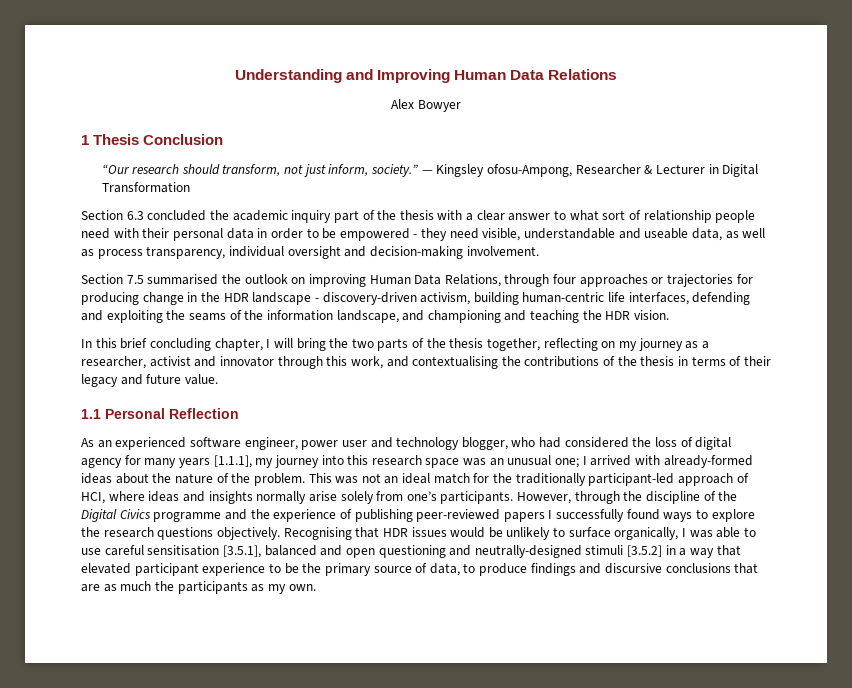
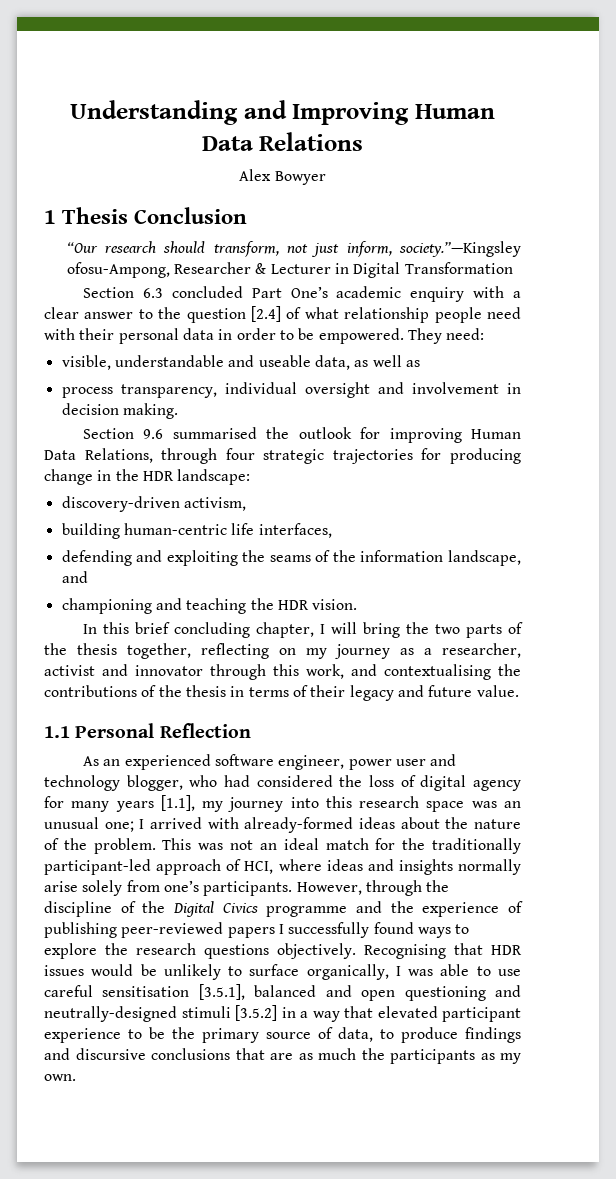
- “Our research should transform, not just inform, society.” — Kingsley ofosu-Ampong, Researcher & Lecturer in Digital Transformation
+ “Our research should transform, not just inform, society.”—Kingsley ofosu-Ampong, Researcher & Lecturer in Digital Transformation
- Section 6.3 concluded the academic inquiry part of the thesis with a clear answer to what sort of relationship people need with their personal data in order to be empowered - they need visible, understandable and useable data, as well as process transparency, individual oversight and decision-making involvement.
- Section 7.5 summarised the outlook on improving Human Data Relations, through four approaches or trajectories for producing change in the HDR landscape - discovery-driven activism, building human-centric life interfaces, defending and exploiting the seams of the information landscape, and championing and teaching the HDR vision.
+ Section 6.3 concluded Part One’s academic enquiry with a clear answer to the question [2.4] of what relationship people need with their personal data in order to be empowered. They need:
+ visible, understandable and useable data, as well as
+ process transparency, individual oversight and involvement in decision making.
+ Section 9.6 summarised the outlook for improving Human Data Relations, through four strategic trajectories for producing change in the HDR landscape:
+ discovery-driven activism,
+ building human-centric life interfaces,
+ defending and exploiting the seams of the information landscape, and
+ championing and teaching the HDR vision.
- As an experienced software engineer, power user and technology blogger, who had considered the loss of digital agency for many years [1.1.1], my journey into this research space was an unusual one; I arrived with already-formed ideas about the nature of the problem.
+ As an experienced software engineer, power user and technology blogger, who had considered the loss of digital agency for many years [1.1], my journey into this research space was an unusual one; I arrived with already-formed ideas about the nature of the problem.

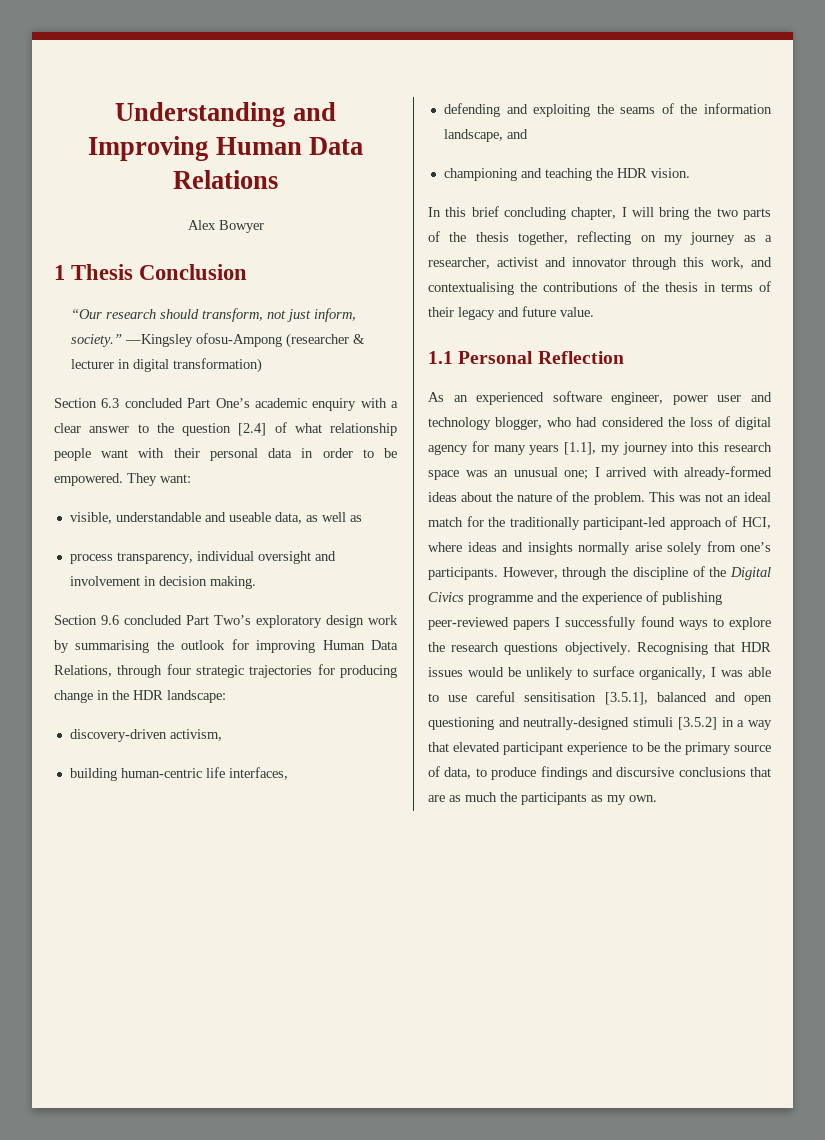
- “Our research should transform, not just inform, society.”—Kingsley ofosu-Ampong, Researcher & Lecturer in Digital Transformation
+ “Our research should transform, not just inform, society.” —Kingsley ofosu-Ampong (researcher & lecturer in digital transformation)
- Section 6.3 concluded Part One’s academic enquiry with a clear answer to the question [2.4] of what relationship people need with their personal data in order to be empowered.
+ Section 6.3 concluded Part One’s academic enquiry with a clear answer to the question [2.4] of what relationship people want with their personal data in order to be empowered.
- They need:
+ They want:
- Section 9.6 summarised the outlook for improving Human Data Relations, through four strategic trajectories for producing change in the HDR landscape:
+ Section 9.6 concluded Part Two’s exploratory design work by summarising the outlook for improving Human Data Relations, through four strategic trajectories for producing change in the HDR landscape:

